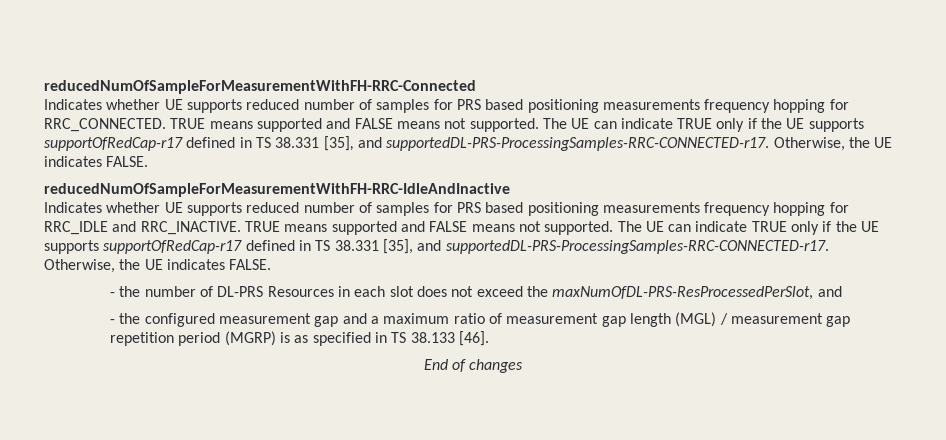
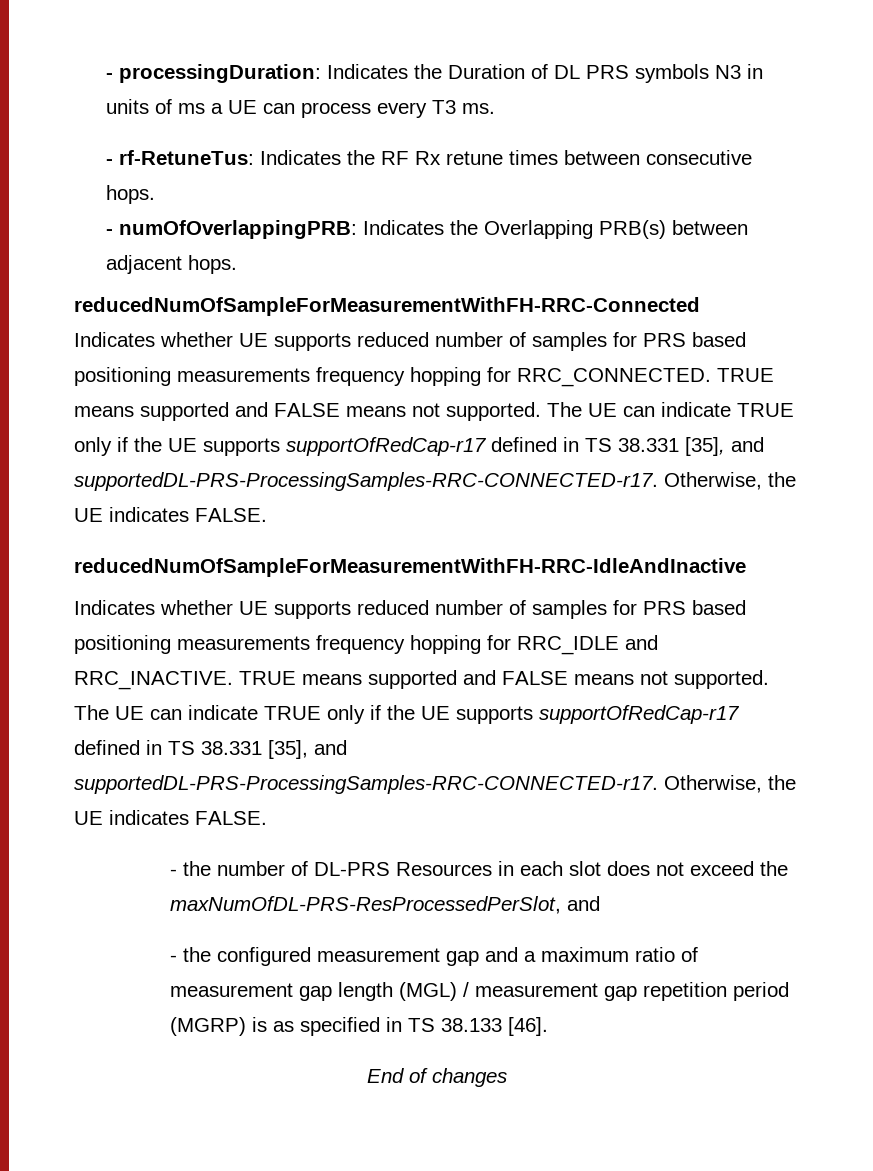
+ - processingDuration: Indicates the Duration of DL PRS symbols N3 in units of ms a UE can process every T3 ms.
+ - rf-RetuneTus: Indicates the RF Rx retune times between consecutive hops.
+ - numOfOverlappingPRB: Indicates the Overlapping PRB(s) between adjacent hops.

